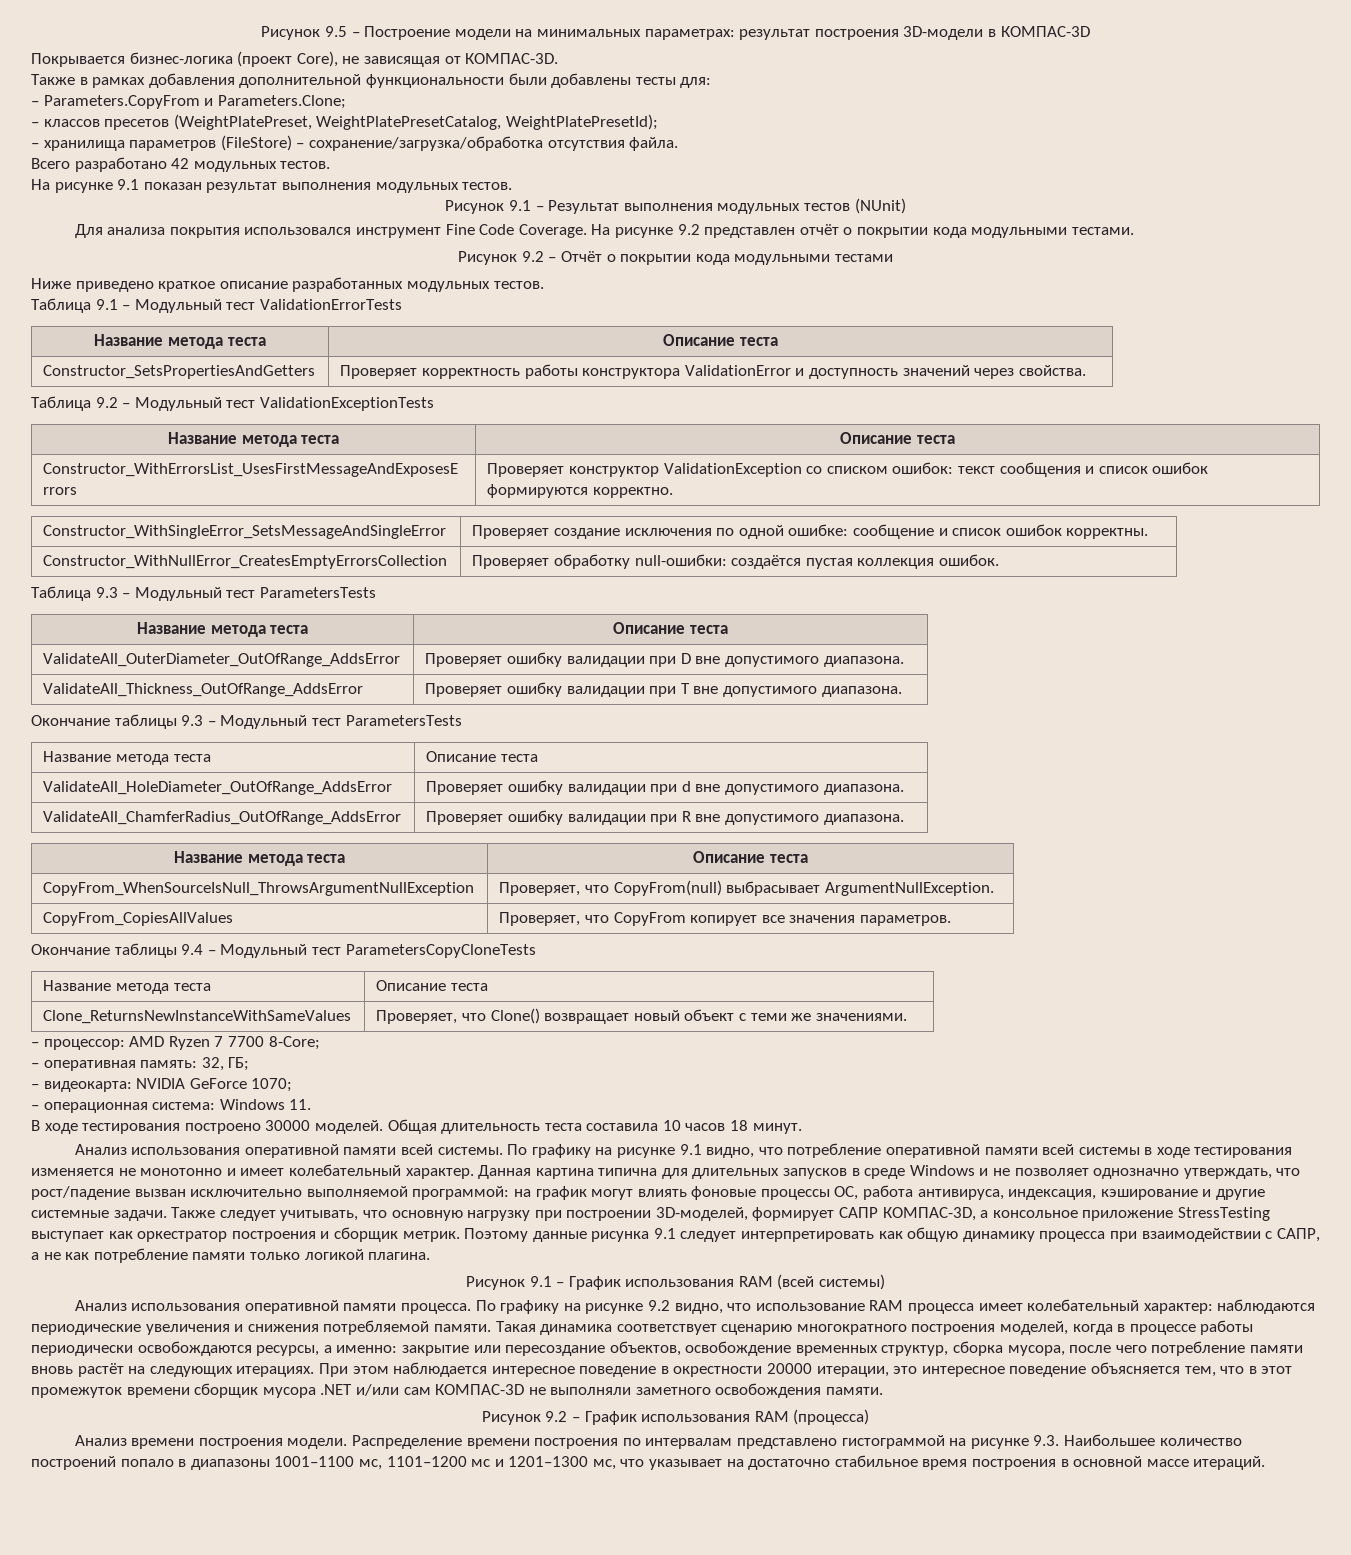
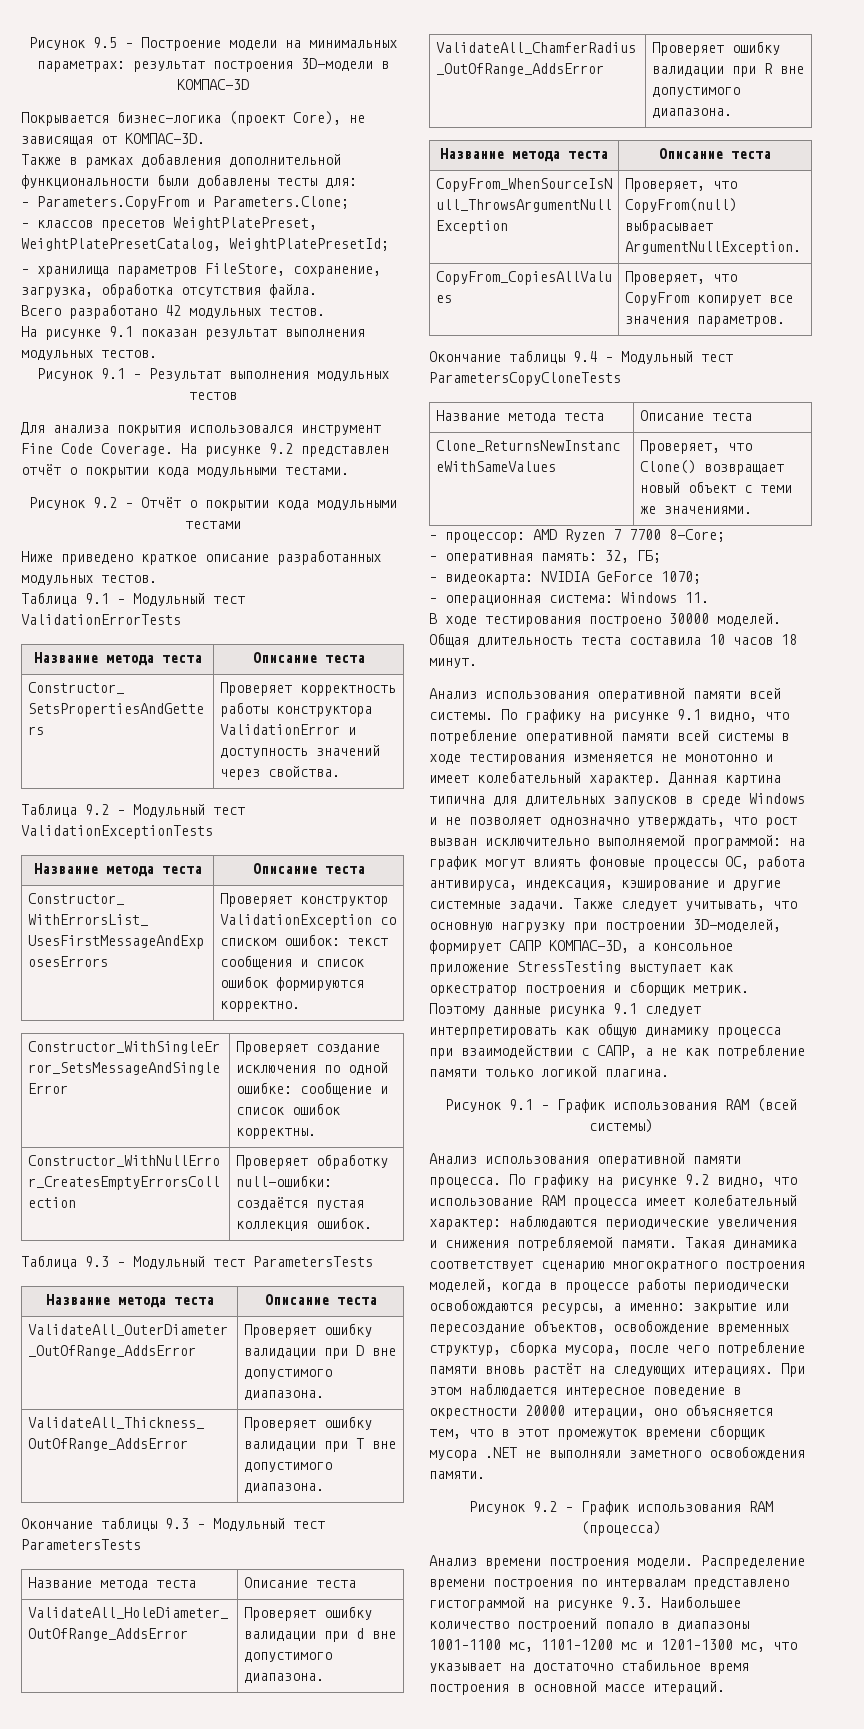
- – классов пресетов (WeightPlatePreset, WeightPlatePresetCatalog, WeightPlatePresetId);
+ – классов пресетов WeightPlatePreset, WeightPlatePresetCatalog, WeightPlatePresetId;
- – хранилища параметров (FileStore) – сохранение/загрузка/обработка отсутствия файла.
+ – хранилища параметров FileStore, сохранение, загрузка, обработка отсутствия файла.
- Рисунок 9.1 – Результат выполнения модульных тестов (NUnit)
+ Рисунок 9.1 – Результат выполнения модульных тестов
- Данная картина типична для длительных запусков в среде Windows и не позволяет однозначно утверждать, что рост/падение вызван исключительно выполняемой программой: на график могут влиять фоновые процессы ОС, работа антивируса, индексация, кэширование и другие системные задачи.
+ Данная картина типична для длительных запусков в среде Windows и не позволяет однозначно утверждать, что рост вызван исключительно выполняемой программой: на график могут влиять фоновые процессы ОС, работа антивируса, индексация, кэширование и другие системные задачи.
- При этом наблюдается интересное поведение в окрестности 20000 итерации, это интересное поведение объясняется тем, что в этот промежуток времени сборщик мусора .NET и/или сам КОМПАС-3D не выполняли заметного освобождения памяти.
+ При этом наблюдается интересное поведение в окрестности 20000 итерации, оно объясняется тем, что в этот промежуток времени сборщик мусора .NET не выполняли заметного освобождения памяти.

